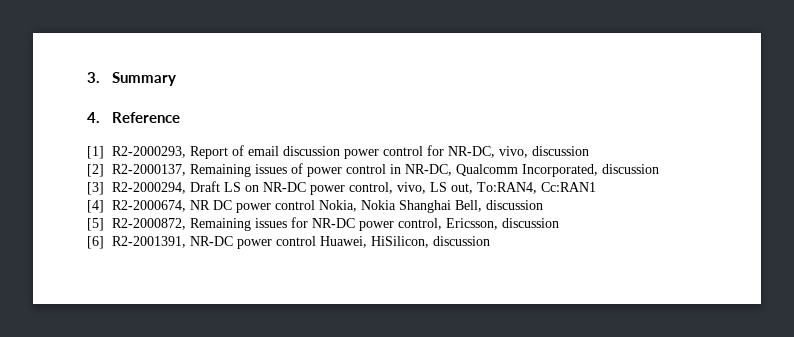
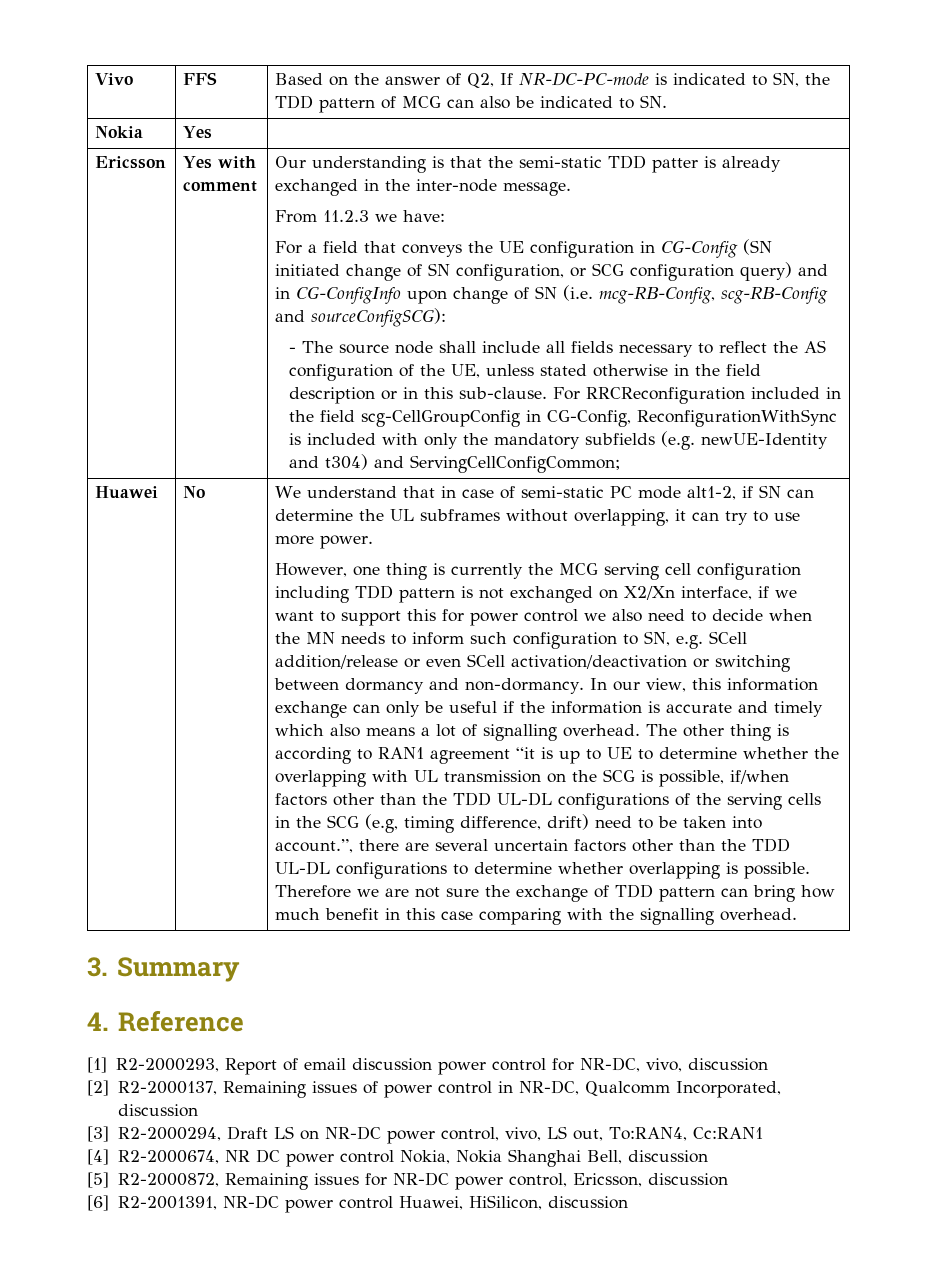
+ Vivo | FFS | Based on the answer of Q2, If NR-DC-PC-mode is indicated to SN, the TDD pattern of MCG can also be indicated to SN.
+ Nokia | Yes |
+ Ericsson | Yes with comment | Our understanding is that the semi-static TDD patter is already exchanged in the inter-node message.
+ From 11.2.3 we have:
+ For a field that conveys the UE configuration in CG-Config (SN initiated change of SN configuration, or SCG configuration query) and in CG-ConfigInfo upon change of SN (i.e. mcg-RB-Config, scg-RB-Config and sourceConfigSCG):
+ - The source node shall include all fields necessary to reflect the AS configuration of the UE, unless stated otherwise in the field description or in this sub-clause. For RRCReconfiguration included in the field scg-CellGroupConfig in CG-Config, ReconfigurationWithSync is included with only the mandatory subfields (e.g. newUE-Identity and t304) and ServingCellConfigCommon;
+ Huawei | No | We understand that in case of semi-static PC mode alt1-2, if SN can determine the UL subframes without overlapping, it can try to use more power.
+ However, one thing is currently the MCG serving cell configuration including TDD pattern is not exchanged on X2/Xn interface, if we want to support this for power control we also need to decide when the MN needs to inform such configuration to SN, e.g. SCell addition/release or even SCell activation/deactivation or switching between dormancy and non-dormancy. In our view, this information exchange can only be useful if the information is accurate and timely which also means a lot of signalling overhead. The other thing is according to RAN1 agreement “it is up to UE to determine whether the overlapping with UL transmission on the SCG is possible, if/when factors other than the TDD UL-DL configurations of the serving cells in the SCG (e.g, timing difference, drift) need to be taken into account.”, there are several uncertain factors other than the TDD UL-DL configurations to determine whether overlapping is possible. Therefore we are not sure the exchange of TDD pattern can bring how much benefit in this case comparing with the signalling overhead.

